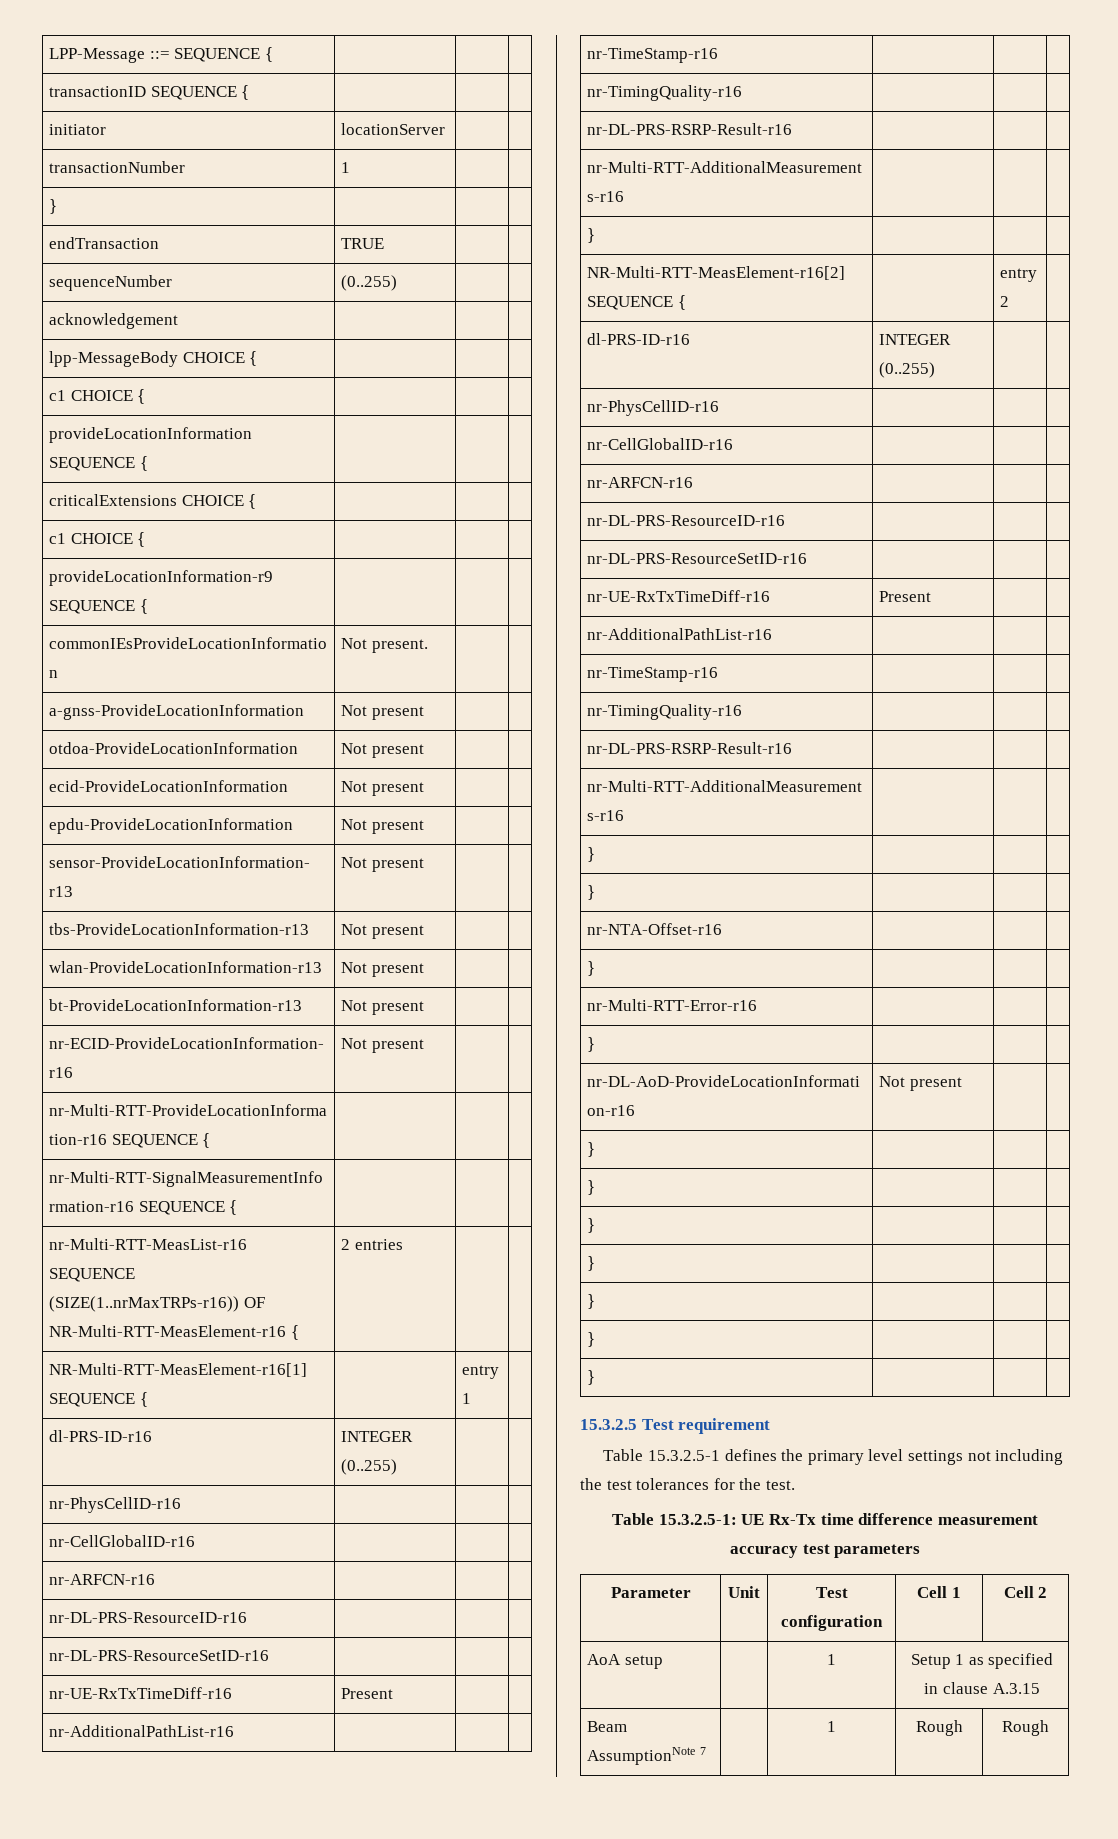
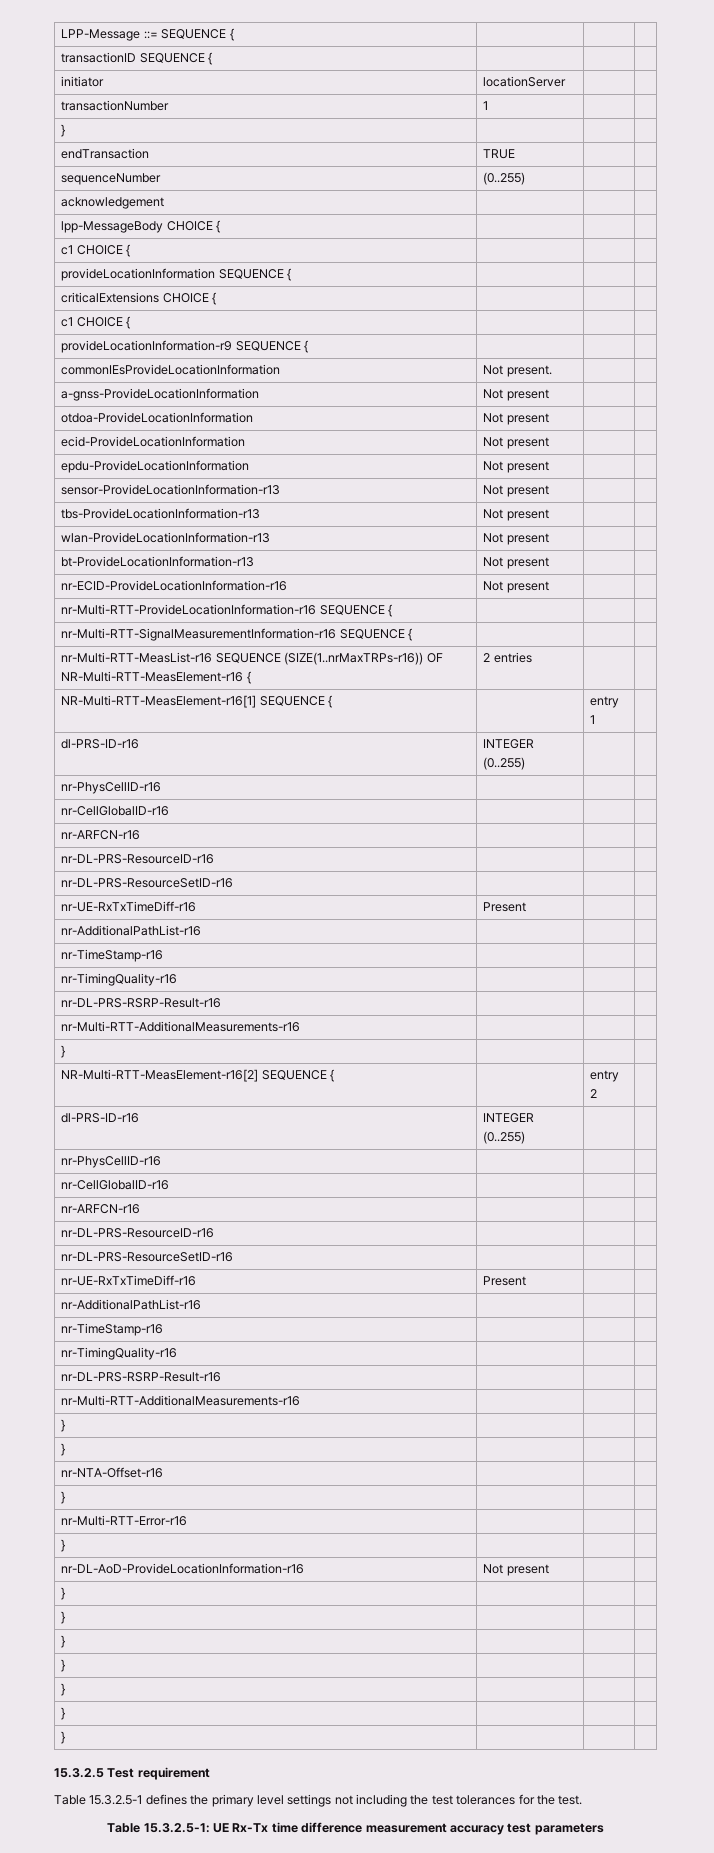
- Parameter | Unit | Test configuration | Cell 1 | Cell 2
- AoA setup | | 1 | Setup 1 as specified in clause A.3.15
- Beam AssumptionNote 7 | | 1 | Rough | Rough

